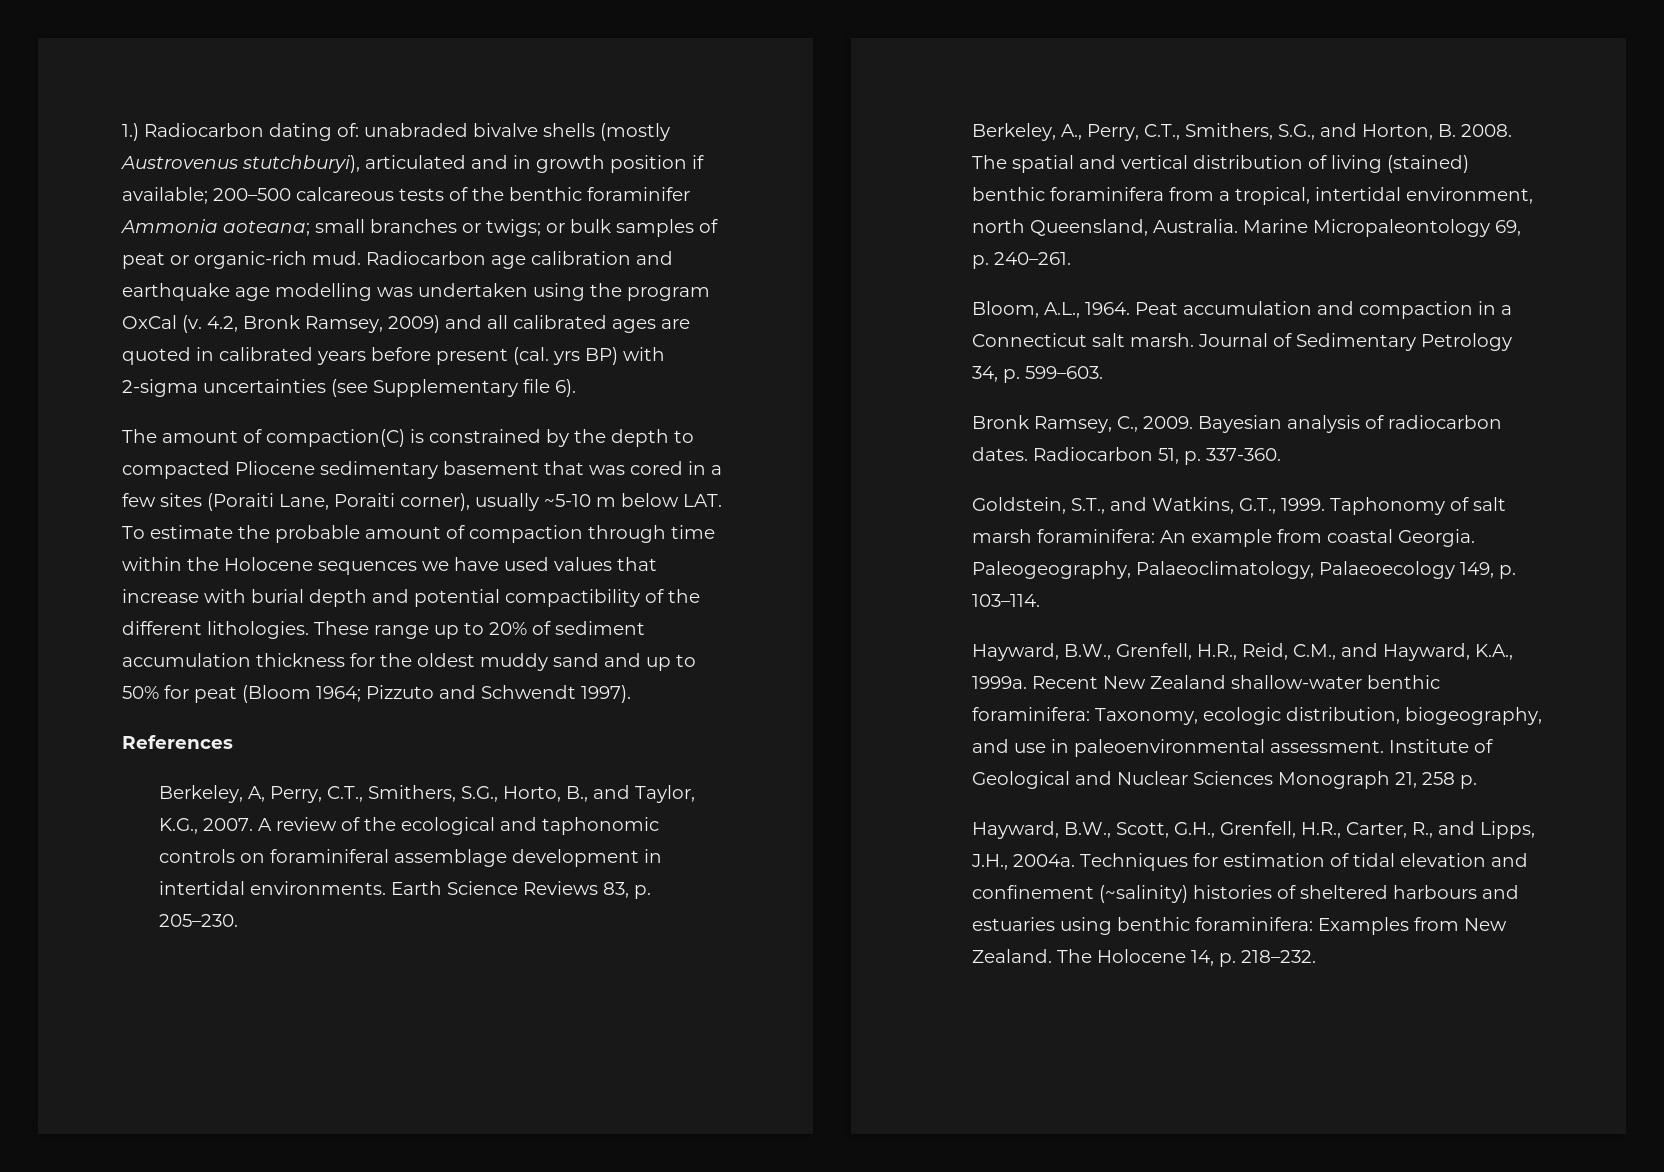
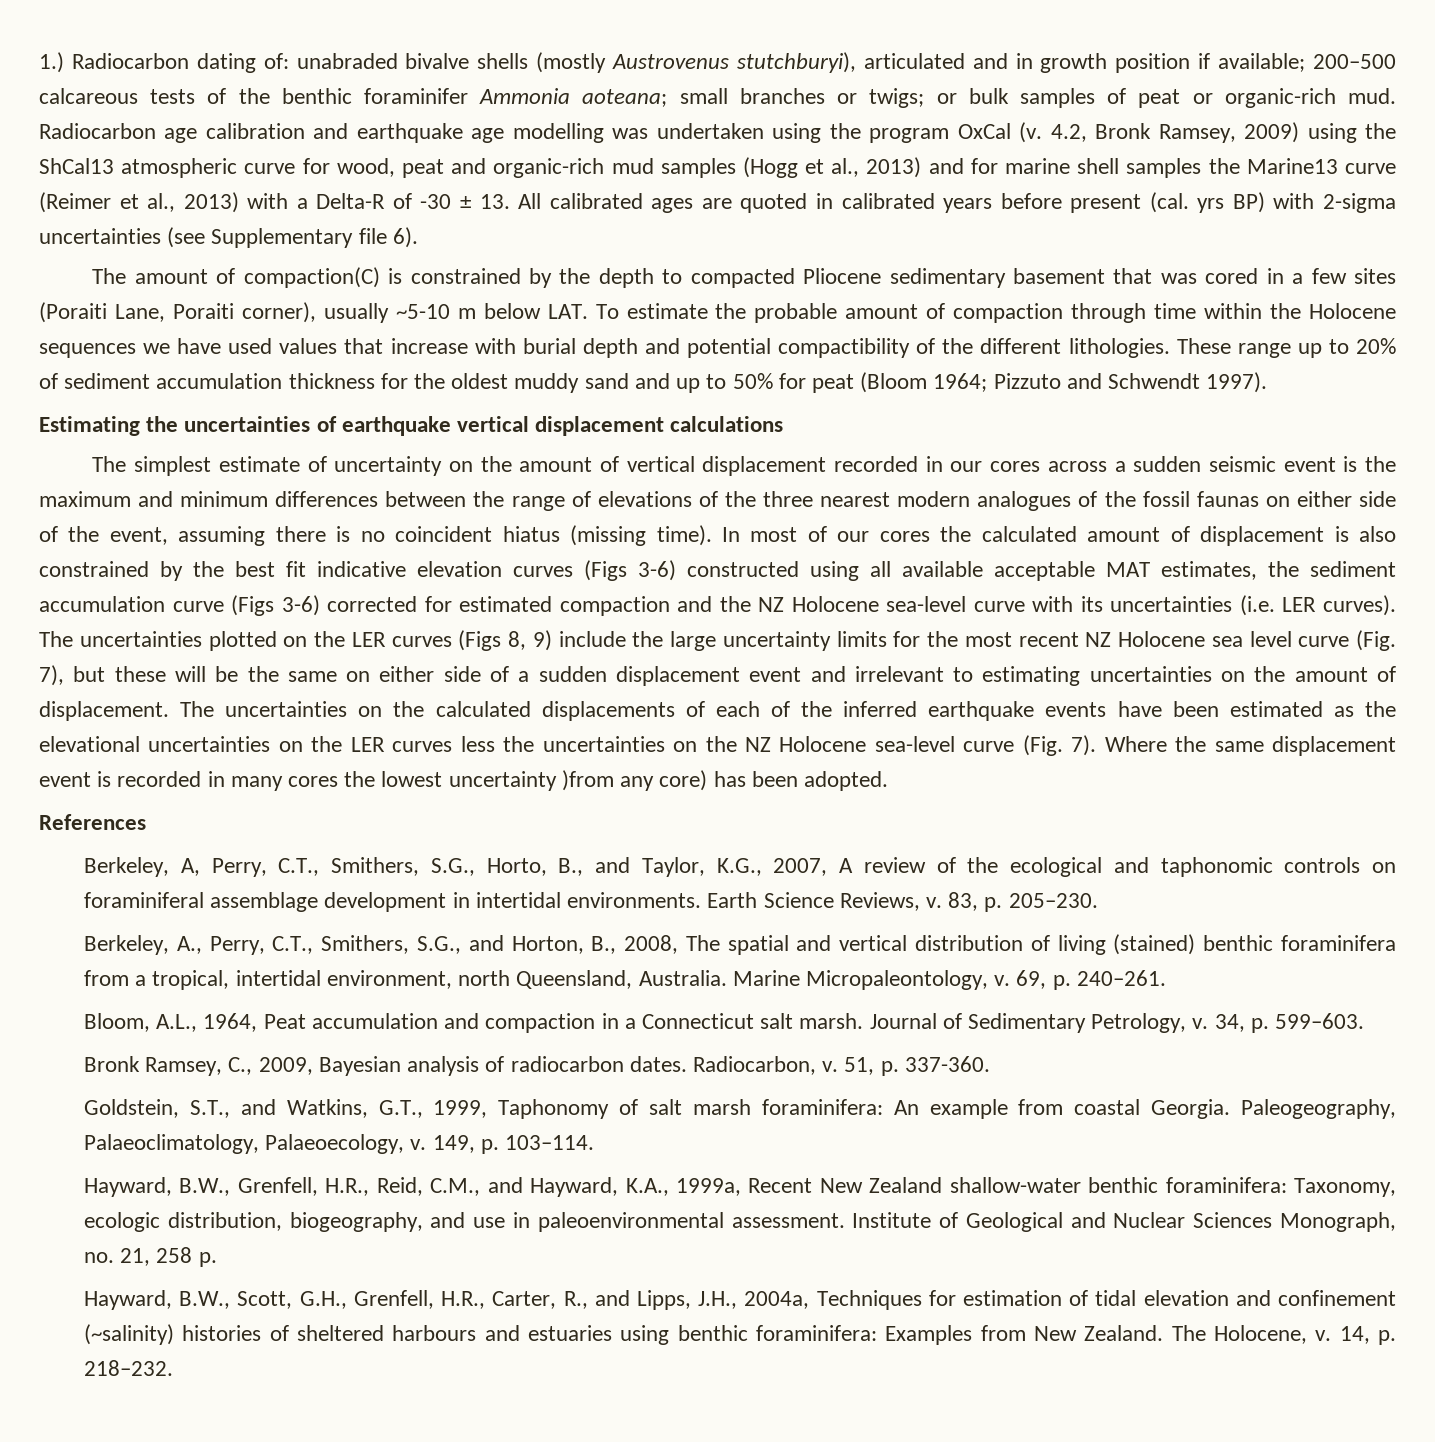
- 4.2, Bronk Ramsey, 2009) and all calibrated ages are quoted in calibrated years before present (cal. yrs BP) with 2-sigma uncertainties (see Supplementary file 6).
+ 4.2, Bronk Ramsey, 2009) using the ShCal13 atmospheric curve for wood, peat and organic-rich mud samples (Hogg et al., 2013) and for marine shell samples the Marine13 curve (Reimer et al., 2013) with a Delta-R of -30 ± 13. All calibrated ages are quoted in calibrated years before present (cal. yrs BP) with 2-sigma uncertainties (see Supplementary file 6).
+ Estimating the uncertainties of earthquake vertical displacement calculations
+ The simplest estimate of uncertainty on the amount of vertical displacement recorded in our cores across a sudden seismic event is the maximum and minimum differences between the range of elevations of the three nearest modern analogues of the fossil faunas on either side of the event, assuming there is no coincident hiatus (missing time). In most of our cores the calculated amount of displacement is also constrained by the best fit indicative elevation curves (Figs 3-6) constructed using all available acceptable MAT estimates, the sediment accumulation curve (Figs 3-6) corrected for estimated compaction and the NZ Holocene sea-level curve with its uncertainties (i.e. LER curves). The uncertainties plotted on the LER curves (Figs 8, 9) include the large uncertainty limits for the most recent NZ Holocene sea level curve (Fig. 7), but these will be the same on either side of a sudden displacement event and irrelevant to estimating uncertainties on the amount of displacement. The uncertainties on the calculated displacements of each of the inferred earthquake events have been estimated as the elevational uncertainties on the LER curves less the uncertainties on the NZ Holocene sea-level curve (Fig. 7). Where the same displacement event is recorded in many cores the lowest uncertainty )from any core) has been adopted.
- Berkeley, A, Perry, C.T., Smithers, S.G., Horto, B., and Taylor, K.G., 2007. A review of the ecological and taphonomic controls on foraminiferal assemblage development in intertidal environments.
+ Berkeley, A, Perry, C.T., Smithers, S.G., Horto, B., and Taylor, K.G., 2007, A review of the ecological and taphonomic controls on foraminiferal assemblage development in intertidal environments.
- Earth Science Reviews 83, p. 205–230.
+ Earth Science Reviews, v. 83, p. 205–230.
- Berkeley, A., Perry, C.T., Smithers, S.G., and Horton, B. 2008. The spatial and vertical distribution of living (stained) benthic foraminifera from a tropical, intertidal environment, north Queensland, Australia.
+ Berkeley, A., Perry, C.T., Smithers, S.G., and Horton, B., 2008, The spatial and vertical distribution of living (stained) benthic foraminifera from a tropical, intertidal environment, north Queensland, Australia.
- Marine Micropaleontology 69, p. 240–261.
+ Marine Micropaleontology, v. 69, p. 240–261.
- Bloom, A.L., 1964. Peat accumulation and compaction in a Connecticut salt marsh.
+ Bloom, A.L., 1964, Peat accumulation and compaction in a Connecticut salt marsh.
- Journal of Sedimentary Petrology 34, p. 599–603.
+ Journal of Sedimentary Petrology, v. 34, p. 599–603.
- Bronk Ramsey, C., 2009. Bayesian analysis of radiocarbon dates.
+ Bronk Ramsey, C., 2009, Bayesian analysis of radiocarbon dates.
- Radiocarbon 51, p. 337-360.
+ Radiocarbon, v. 51, p. 337-360.
- Goldstein, S.T., and Watkins, G.T., 1999. Taphonomy of salt marsh foraminifera: An example from coastal Georgia.
+ Goldstein, S.T., and Watkins, G.T., 1999, Taphonomy of salt marsh foraminifera: An example from coastal Georgia.
- Paleogeography, Palaeoclimatology, Palaeoecology 149, p. 103–114.
+ Paleogeography, Palaeoclimatology, Palaeoecology, v. 149, p. 103–114.
- Hayward, B.W., Grenfell, H.R., Reid, C.M., and Hayward, K.A., 1999a. Recent New Zealand shallow-water benthic foraminifera: Taxonomy, ecologic distribution, biogeography, and use in paleoenvironmental assessment.
+ Hayward, B.W., Grenfell, H.R., Reid, C.M., and Hayward, K.A., 1999a, Recent New Zealand shallow-water benthic foraminifera: Taxonomy, ecologic distribution, biogeography, and use in paleoenvironmental assessment.
- Institute of Geological and Nuclear Sciences Monograph 21, 258 p.
+ Institute of Geological and Nuclear Sciences Monograph, no. 21, 258 p.
- Hayward, B.W., Scott, G.H., Grenfell, H.R., Carter, R., and Lipps, J.H., 2004a. Techniques for estimation of tidal elevation and confinement (~salinity) histories of sheltered harbours and estuaries using benthic foraminifera: Examples from New Zealand.
+ Hayward, B.W., Scott, G.H., Grenfell, H.R., Carter, R., and Lipps, J.H., 2004a, Techniques for estimation of tidal elevation and confinement (~salinity) histories of sheltered harbours and estuaries using benthic foraminifera: Examples from New Zealand.
- The Holocene 14, p. 218–232.
+ The Holocene, v. 14, p. 218–232.

